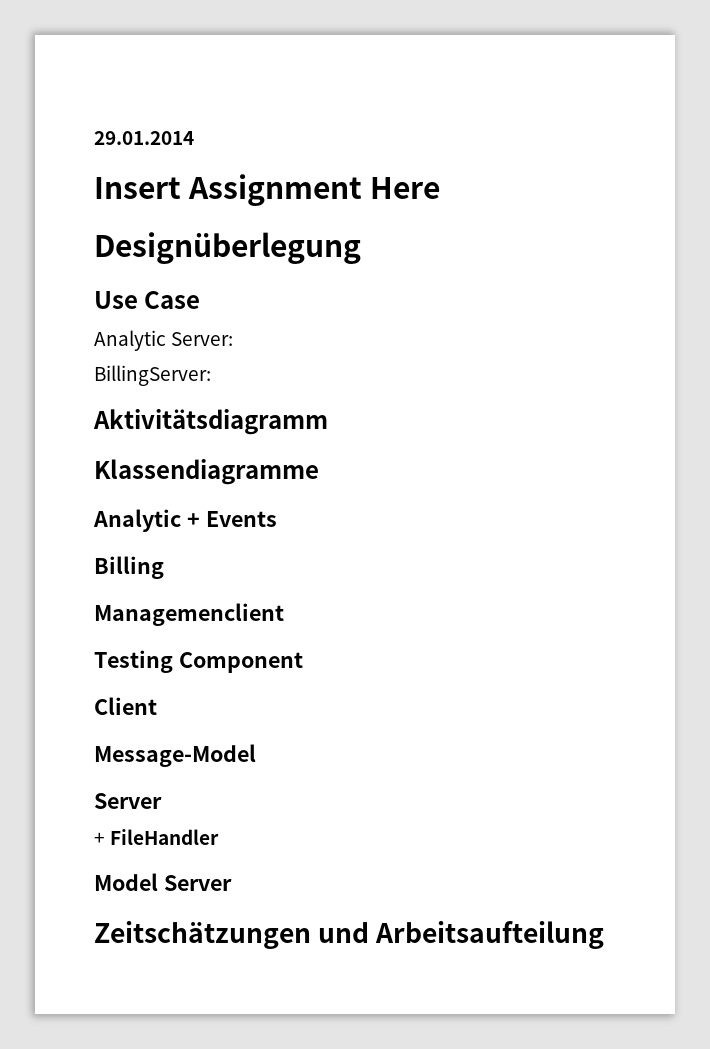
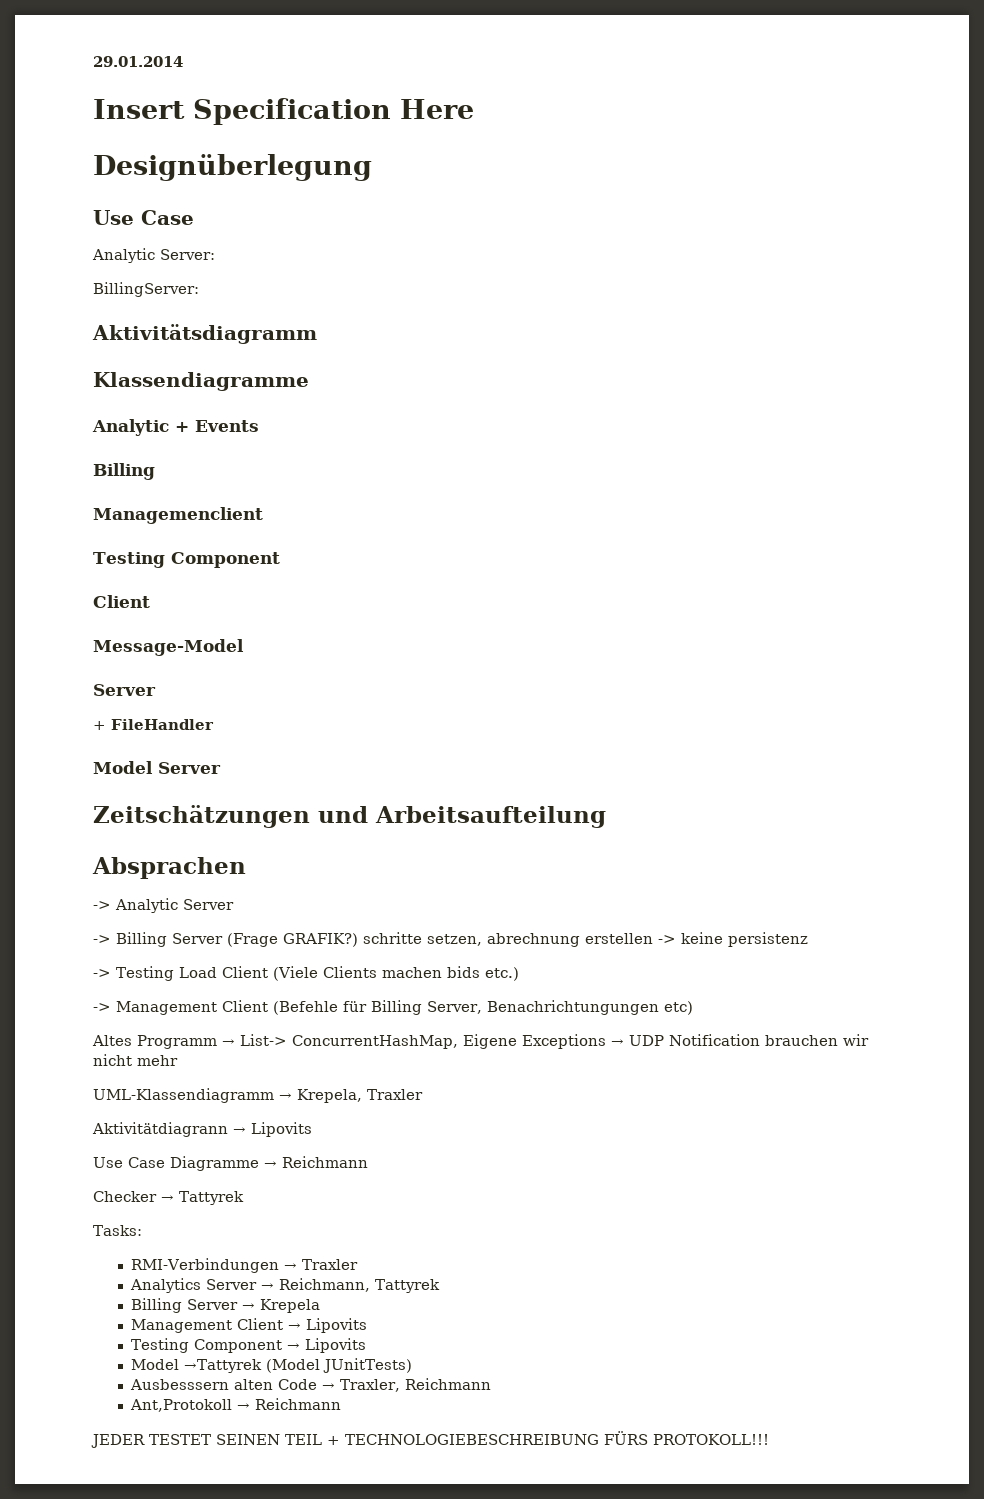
- Insert Assignment Here
+ Insert Specification Here
+ Absprachen
+ -> Analytic Server
+ -> Billing Server (Frage GRAFIK?) schritte setzen, abrechnung erstellen -> keine persistenz
+ -> Testing Load Client (Viele Clients machen bids etc.)
+ -> Management Client (Befehle für Billing Server, Benachrichtungungen etc)
+ Altes Programm → List-> ConcurrentHashMap, Eigene Exceptions → UDP Notification brauchen wir nicht mehr
+ UML-Klassendiagramm → Krepela, Traxler
+ Aktivitätdiagrann → Lipovits
+ Use Case Diagramme → Reichmann
+ Checker → Tattyrek
+ Tasks:
+ RMI-Verbindungen → Traxler
+ Analytics Server → Reichmann, Tattyrek
+ Billing Server → Krepela
+ Management Client → Lipovits
+ Testing Component → Lipovits
+ Model →Tattyrek (Model JUnitTests)
+ Ausbesssern alten Code → Traxler, Reichmann
+ Ant,Protokoll → Reichmann
+ JEDER TESTET SEINEN TEIL + TECHNOLOGIEBESCHREIBUNG FÜRS PROTOKOLL!!!

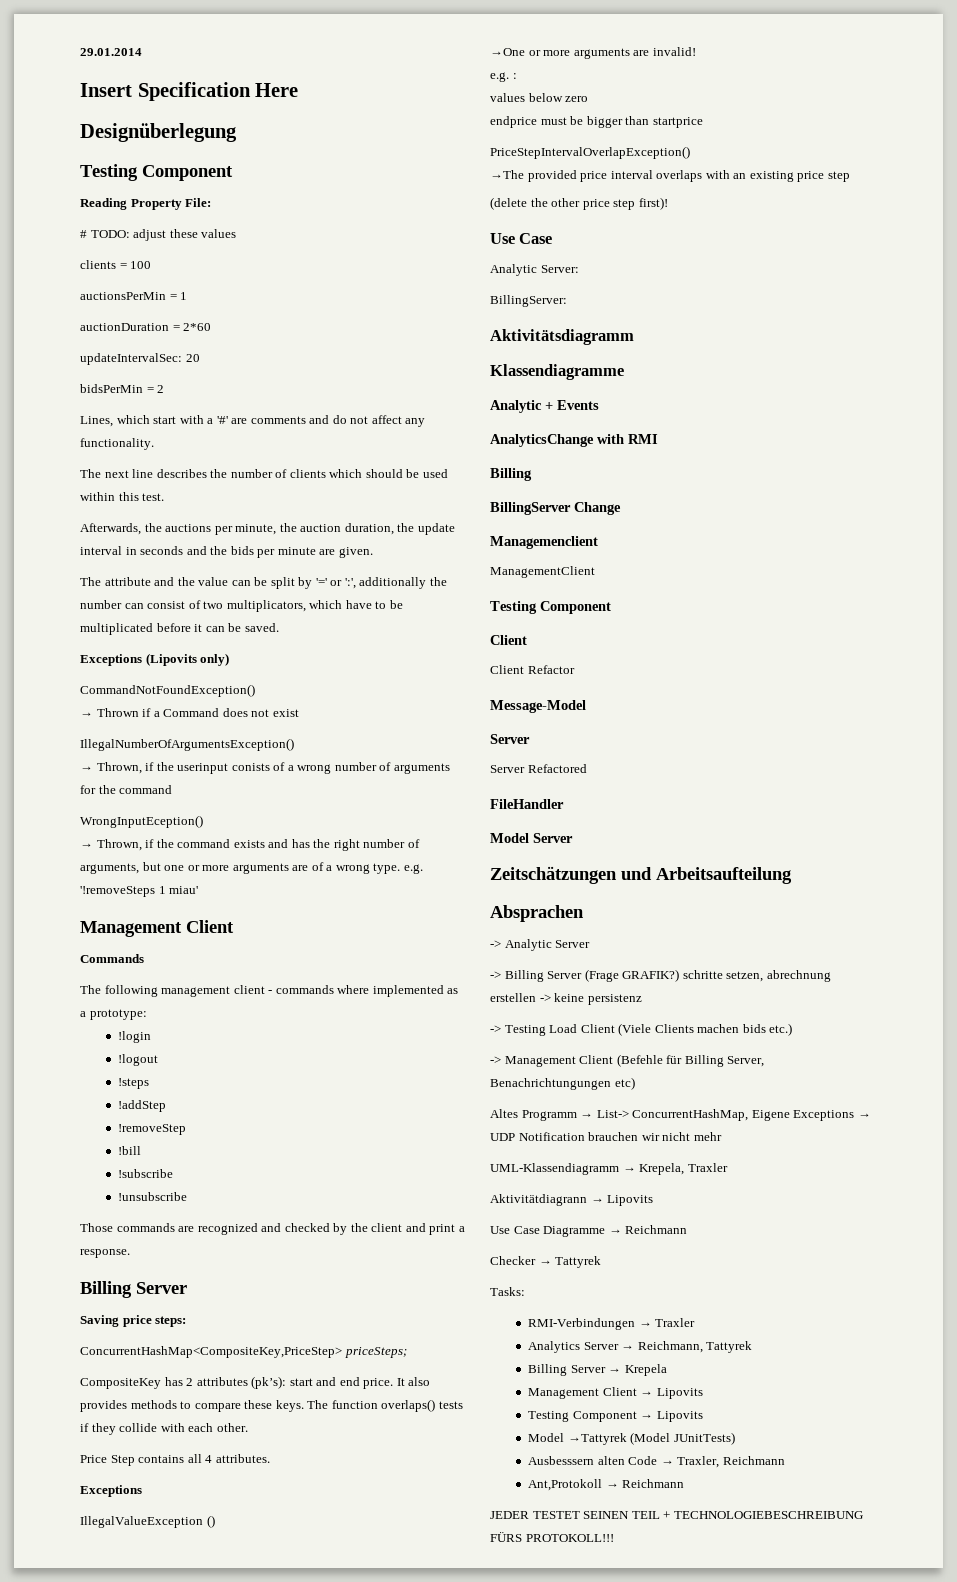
  Designüberlegung
+ Testing Component
+ Reading Property File:
+ # TODO: adjust these values
+ clients = 100
+ auctionsPerMin = 1
+ auctionDuration = 2*60
+ updateIntervalSec: 20
+ bidsPerMin = 2
+ Lines, which start with a '#' are comments and do not affect any functionality.
+ The next line describes the number of clients which should be used within this test.
+ Afterwards, the auctions per minute, the auction duration, the update interval in seconds and the bids per minute are given.
+ The attribute and the value can be split by '=' or ':', additionally the number can consist of two multiplicators, which have to be multiplicated before it can be saved.
+ Exceptions (Lipovits only)
+ CommandNotFoundException()
+ → Thrown if a Command does not exist
+ IllegalNumberOfArgumentsException()
+ → Thrown, if the userinput conists of a wrong number of arguments for the command
+ WrongInputEception()
+ → Thrown, if the command exists and has the right number of arguments, but one or more arguments are of a wrong type. e.g. '!removeSteps 1 miau'
+ Management Client
+ Commands
+ The following management client - commands where implemented as a prototype:
+ !login
+ !logout
+ !steps
+ !addStep
+ !removeStep
+ !bill
+ !subscribe
+ !unsubscribe
+ Those commands are recognized and checked by the client and print a response.
+ Billing Server
+ Saving price steps:
+ ConcurrentHashMap<CompositeKey,PriceStep> priceSteps;
+ CompositeKey has 2 attributes (pk’s): start and end price. It also provides methods to compare these keys. The function overlaps() tests if they collide with each other.
+ Price Step contains all 4 attributes.
+ Exceptions
+ IllegalValueException ()
+ →One or more arguments are invalid!
+ e.g. :
+ values below zero
+ endprice must be bigger than startprice
+ PriceStepIntervalOverlapException()
+ →The provided price interval overlaps with an existing price step
+ (delete the other price step first)!
  Analytic + Events
+ AnalyticsChange with RMI
  Billing
+ BillingServer Change
+ ManagementClient
+ Client Refactor
- + FileHandler
+ Server Refactored
+ FileHandler

